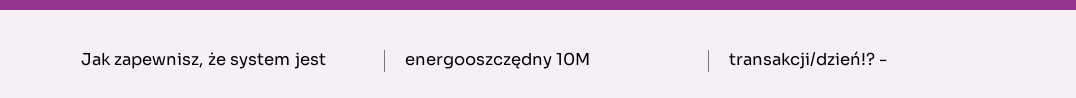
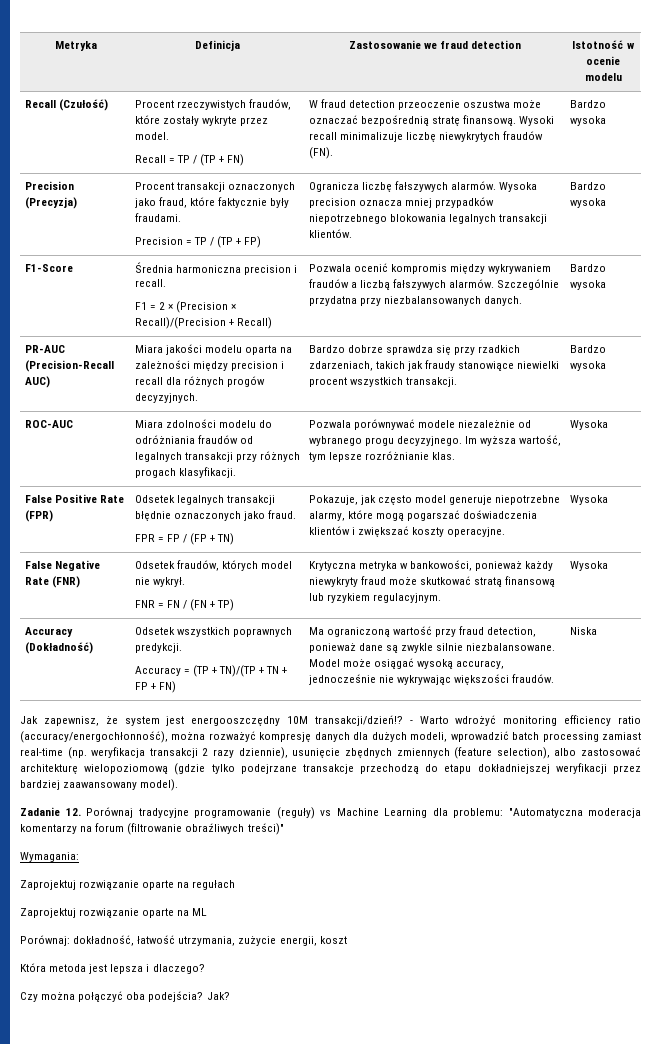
+ Metryka | Definicja | Zastosowanie we fraud detection | Istotność w ocenie modelu
+ Recall (Czułość) | Procent rzeczywistych fraudów, które zostały wykryte przez model.
+ Recall = TP / (TP + FN) | W fraud detection przeoczenie oszustwa może oznaczać bezpośrednią stratę finansową. Wysoki recall minimalizuje liczbę niewykrytych fraudów (FN). | Bardzo wysoka
+ Precision (Precyzja) | Procent transakcji oznaczonych jako fraud, które faktycznie były fraudami.
+ Precision = TP / (TP + FP) | Ogranicza liczbę fałszywych alarmów. Wysoka precision oznacza mniej przypadków niepotrzebnego blokowania legalnych transakcji klientów. | Bardzo wysoka
+ F1-Score | Średnia harmoniczna precision i recall.
+ F1 = 2 × (Precision × Recall)/(Precision + Recall) | Pozwala ocenić kompromis między wykrywaniem fraudów a liczbą fałszywych alarmów. Szczególnie przydatna przy niezbalansowanych danych. | Bardzo wysoka
+ PR-AUC (Precision-Recall AUC) | Miara jakości modelu oparta na zależności między precision i recall dla różnych progów decyzyjnych. | Bardzo dobrze sprawdza się przy rzadkich zdarzeniach, takich jak fraudy stanowiące niewielki procent wszystkich transakcji. | Bardzo wysoka
+ ROC-AUC | Miara zdolności modelu do odróżniania fraudów od legalnych transakcji przy różnych progach klasyfikacji. | Pozwala porównywać modele niezależnie od wybranego progu decyzyjnego. Im wyższa wartość, tym lepsze rozróżnianie klas. | Wysoka
+ False Positive Rate (FPR) | Odsetek legalnych transakcji błędnie oznaczonych jako fraud.
+ FPR = FP / (FP + TN) | Pokazuje, jak często model generuje niepotrzebne alarmy, które mogą pogarszać doświadczenia klientów i zwiększać koszty operacyjne. | Wysoka
+ False Negative Rate (FNR) | Odsetek fraudów, których model nie wykrył.
+ FNR = FN / (FN + TP) | Krytyczna metryka w bankowości, ponieważ każdy niewykryty fraud może skutkować stratą finansową lub ryzykiem regulacyjnym. | Wysoka
+ Accuracy (Dokładność) | Odsetek wszystkich poprawnych predykcji.
+ Accuracy = (TP + TN)/(TP + TN + FP + FN) | Ma ograniczoną wartość przy fraud detection, ponieważ dane są zwykle silnie niezbalansowane. Model może osiągać wysoką accuracy, jednocześnie nie wykrywając większości fraudów. | Niska
- -
+ - Warto wdrożyć monitoring efficiency ratio (accuracy/energochłonność), można rozważyć kompresję danych dla dużych modeli, wprowadzić batch processing zamiast real-time (np. weryfikacja transakcji 2 razy dziennie), usunięcie zbędnych zmiennych (feature selection), albo zastosować architekturę wielopoziomową (gdzie tylko podejrzane transakcje przechodzą do etapu dokładniejszej weryfikacji przez bardziej zaawansowany model).
+ Zadanie 12. Porównaj tradycyjne programowanie (reguły) vs Machine Learning dla problemu: "Automatyczna moderacja komentarzy na forum (filtrowanie obraźliwych treści)"
+ Wymagania:
+ Zaprojektuj rozwiązanie oparte na regułach
+ Zaprojektuj rozwiązanie oparte na ML
+ Porównaj: dokładność, łatwość utrzymania, zużycie energii, koszt
+ Która metoda jest lepsza i dlaczego?
+ Czy można połączyć oba podejścia? Jak?

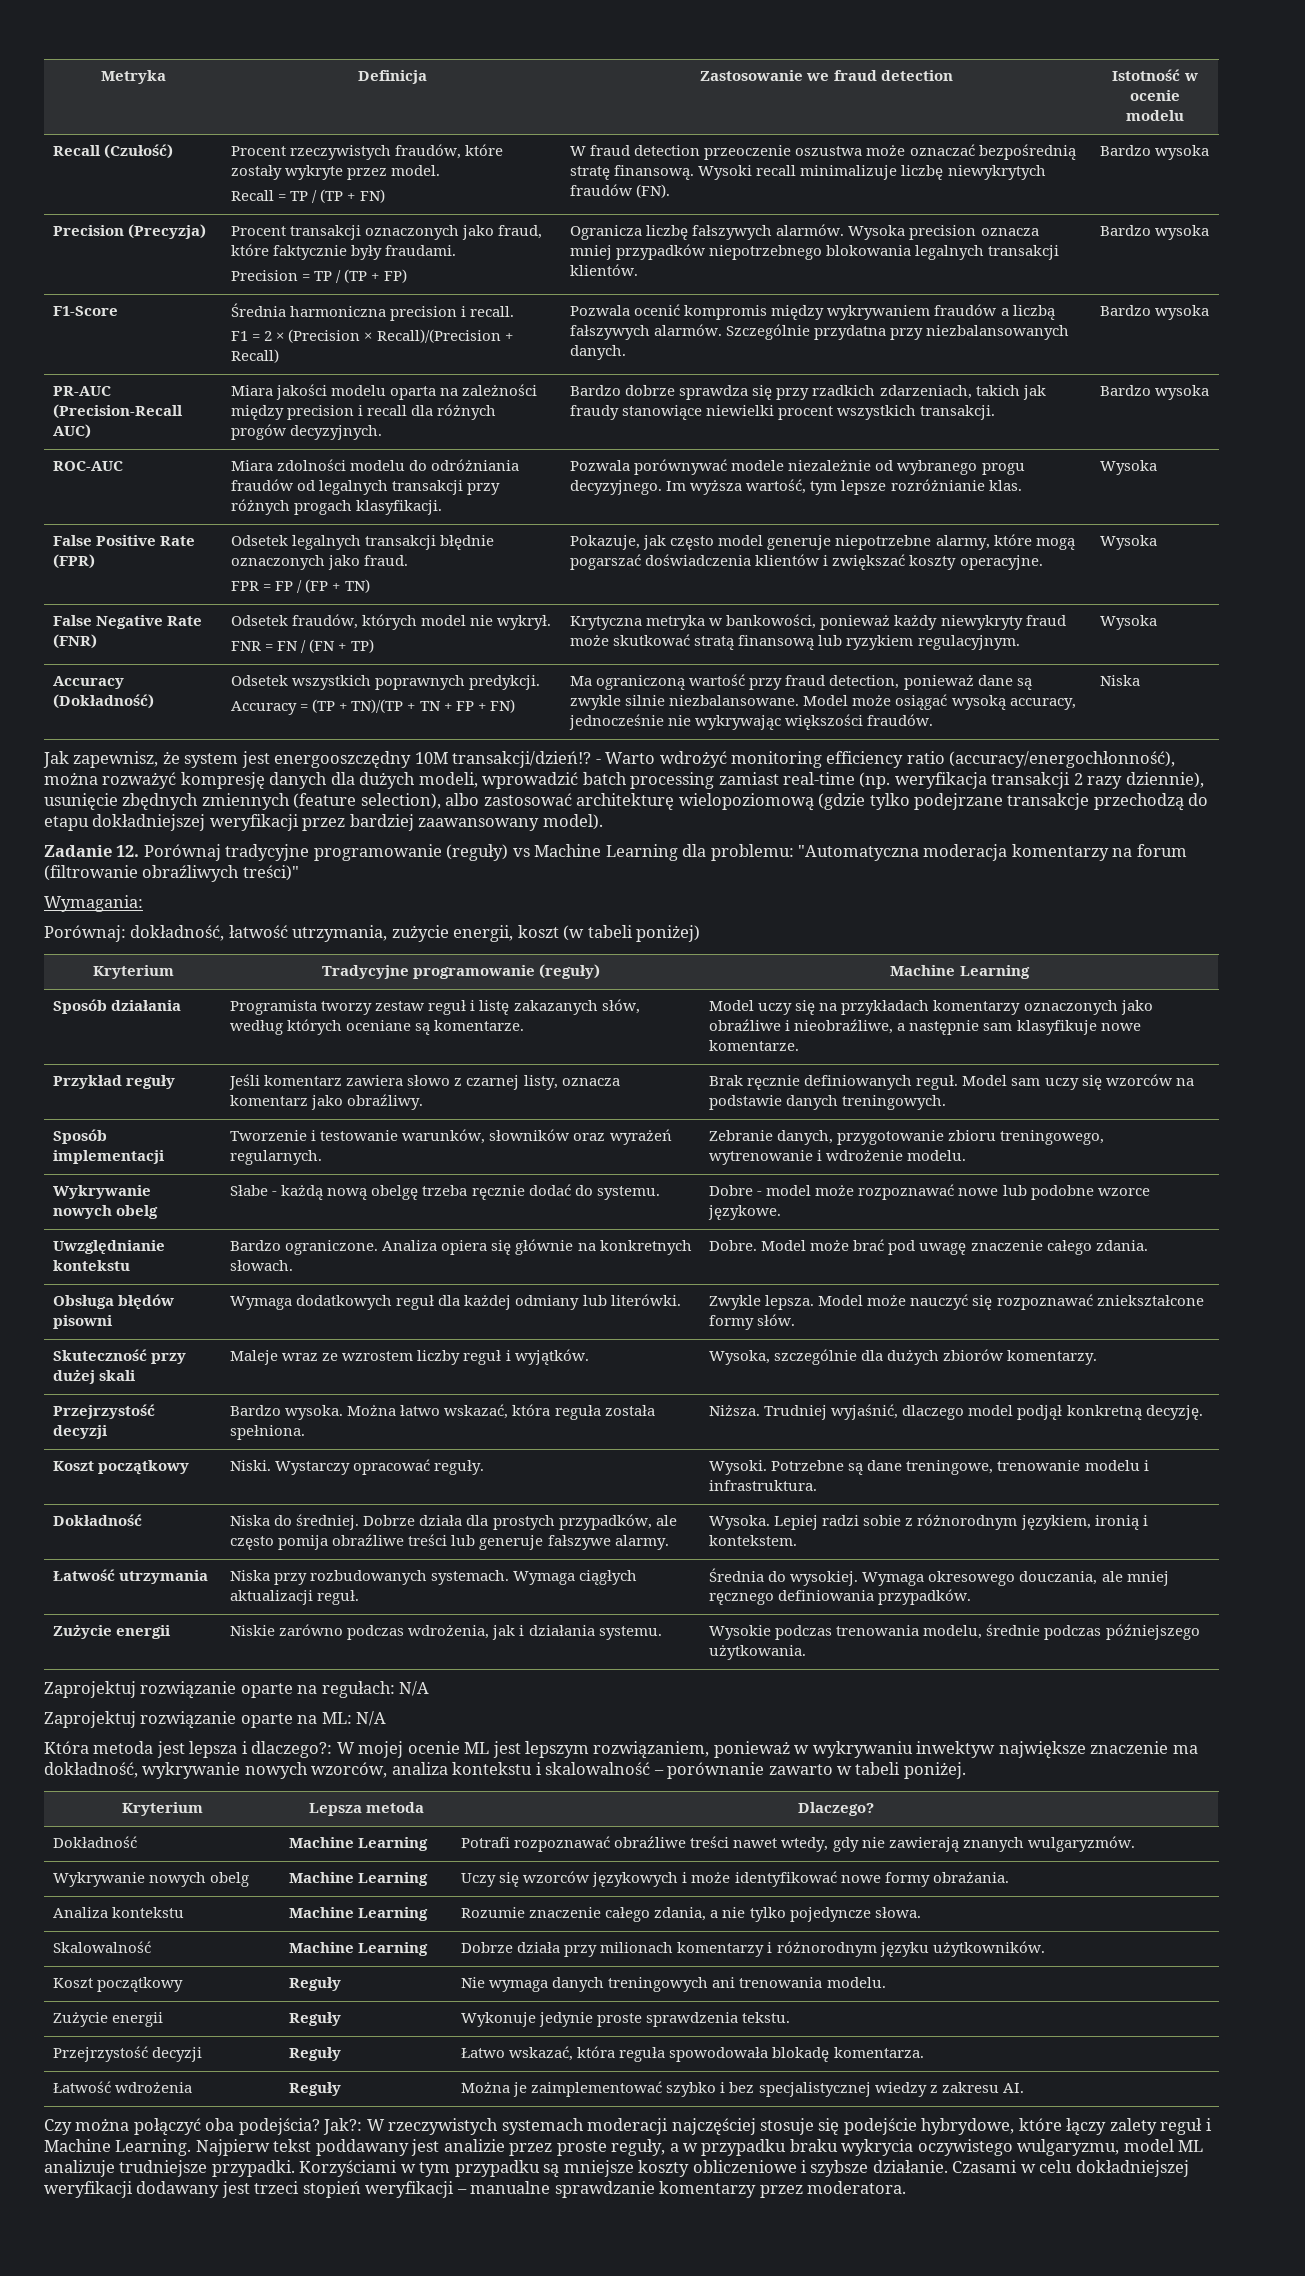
- Zaprojektuj rozwiązanie oparte na regułach
- Zaprojektuj rozwiązanie oparte na ML
- Porównaj: dokładność, łatwość utrzymania, zużycie energii, koszt
+ Porównaj: dokładność, łatwość utrzymania, zużycie energii, koszt (w tabeli poniżej)
+ Kryterium | Tradycyjne programowanie (reguły) | Machine Learning
+ Sposób działania | Programista tworzy zestaw reguł i listę zakazanych słów, według których oceniane są komentarze. | Model uczy się na przykładach komentarzy oznaczonych jako obraźliwe i nieobraźliwe, a następnie sam klasyfikuje nowe komentarze.
+ Przykład reguły | Jeśli komentarz zawiera słowo z czarnej listy, oznacza komentarz jako obraźliwy. | Brak ręcznie definiowanych reguł. Model sam uczy się wzorców na podstawie danych treningowych.
+ Sposób implementacji | Tworzenie i testowanie warunków, słowników oraz wyrażeń regularnych. | Zebranie danych, przygotowanie zbioru treningowego, wytrenowanie i wdrożenie modelu.
+ Wykrywanie nowych obelg | Słabe - każdą nową obelgę trzeba ręcznie dodać do systemu. | Dobre - model może rozpoznawać nowe lub podobne wzorce językowe.
+ Uwzględnianie kontekstu | Bardzo ograniczone. Analiza opiera się głównie na konkretnych słowach. | Dobre. Model może brać pod uwagę znaczenie całego zdania.
+ Obsługa błędów pisowni | Wymaga dodatkowych reguł dla każdej odmiany lub literówki. | Zwykle lepsza. Model może nauczyć się rozpoznawać zniekształcone formy słów.
+ Skuteczność przy dużej skali | Maleje wraz ze wzrostem liczby reguł i wyjątków. | Wysoka, szczególnie dla dużych zbiorów komentarzy.
+ Przejrzystość decyzji | Bardzo wysoka. Można łatwo wskazać, która reguła została spełniona. | Niższa. Trudniej wyjaśnić, dlaczego model podjął konkretną decyzję.
+ Koszt początkowy | Niski. Wystarczy opracować reguły. | Wysoki. Potrzebne są dane treningowe, trenowanie modelu i infrastruktura.
+ Dokładność | Niska do średniej. Dobrze działa dla prostych przypadków, ale często pomija obraźliwe treści lub generuje fałszywe alarmy. | Wysoka. Lepiej radzi sobie z różnorodnym językiem, ironią i kontekstem.
+ Łatwość utrzymania | Niska przy rozbudowanych systemach. Wymaga ciągłych aktualizacji reguł. | Średnia do wysokiej. Wymaga okresowego douczania, ale mniej ręcznego definiowania przypadków.
+ Zużycie energii | Niskie zarówno podczas wdrożenia, jak i działania systemu. | Wysokie podczas trenowania modelu, średnie podczas późniejszego użytkowania.
+ Zaprojektuj rozwiązanie oparte na regułach: N/A
+ Zaprojektuj rozwiązanie oparte na ML: N/A
- Która metoda jest lepsza i dlaczego?
+ Która metoda jest lepsza i dlaczego?: W mojej ocenie ML jest lepszym rozwiązaniem, ponieważ w wykrywaniu inwektyw największe znaczenie ma dokładność, wykrywanie nowych wzorców, analiza kontekstu i skalowalność – porównanie zawarto w tabeli poniżej.
+ Kryterium | Lepsza metoda | Dlaczego?
+ Dokładność | Machine Learning | Potrafi rozpoznawać obraźliwe treści nawet wtedy, gdy nie zawierają znanych wulgaryzmów.
+ Wykrywanie nowych obelg | Machine Learning | Uczy się wzorców językowych i może identyfikować nowe formy obrażania.
+ Analiza kontekstu | Machine Learning | Rozumie znaczenie całego zdania, a nie tylko pojedyncze słowa.
+ Skalowalność | Machine Learning | Dobrze działa przy milionach komentarzy i różnorodnym języku użytkowników.
+ Koszt początkowy | Reguły | Nie wymaga danych treningowych ani trenowania modelu.
+ Zużycie energii | Reguły | Wykonuje jedynie proste sprawdzenia tekstu.
+ Przejrzystość decyzji | Reguły | Łatwo wskazać, która reguła spowodowała blokadę komentarza.
+ Łatwość wdrożenia | Reguły | Można je zaimplementować szybko i bez specjalistycznej wiedzy z zakresu AI.
- Jak?
+ Jak?: W rzeczywistych systemach moderacji najczęściej stosuje się podejście hybrydowe, które łączy zalety reguł i Machine Learning. Najpierw tekst poddawany jest analizie przez proste reguły, a w przypadku braku wykrycia oczywistego wulgaryzmu, model ML analizuje trudniejsze przypadki. Korzyściami w tym przypadku są mniejsze koszty obliczeniowe i szybsze działanie. Czasami w celu dokładniejszej weryfikacji dodawany jest trzeci stopień weryfikacji – manualne sprawdzanie komentarzy przez moderatora.

